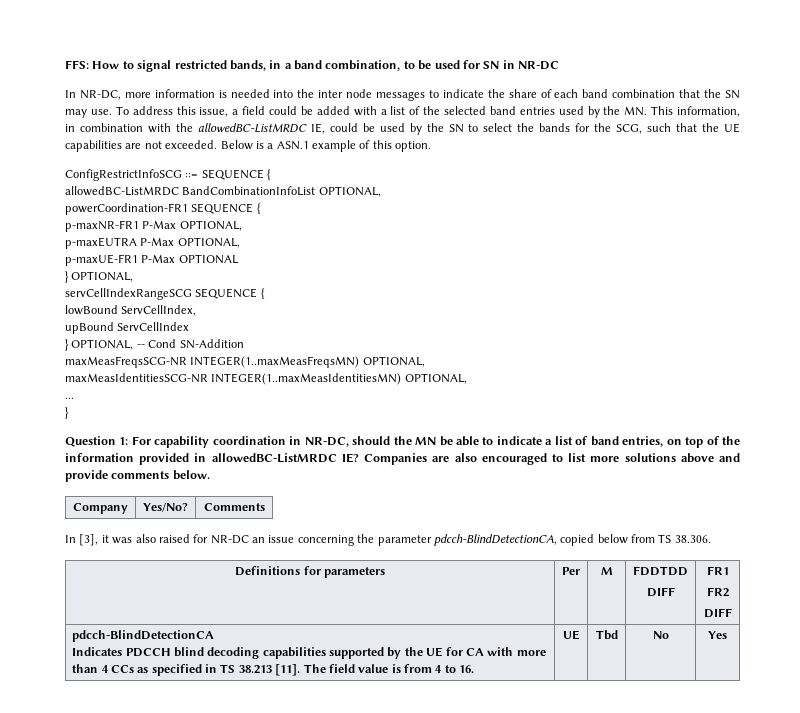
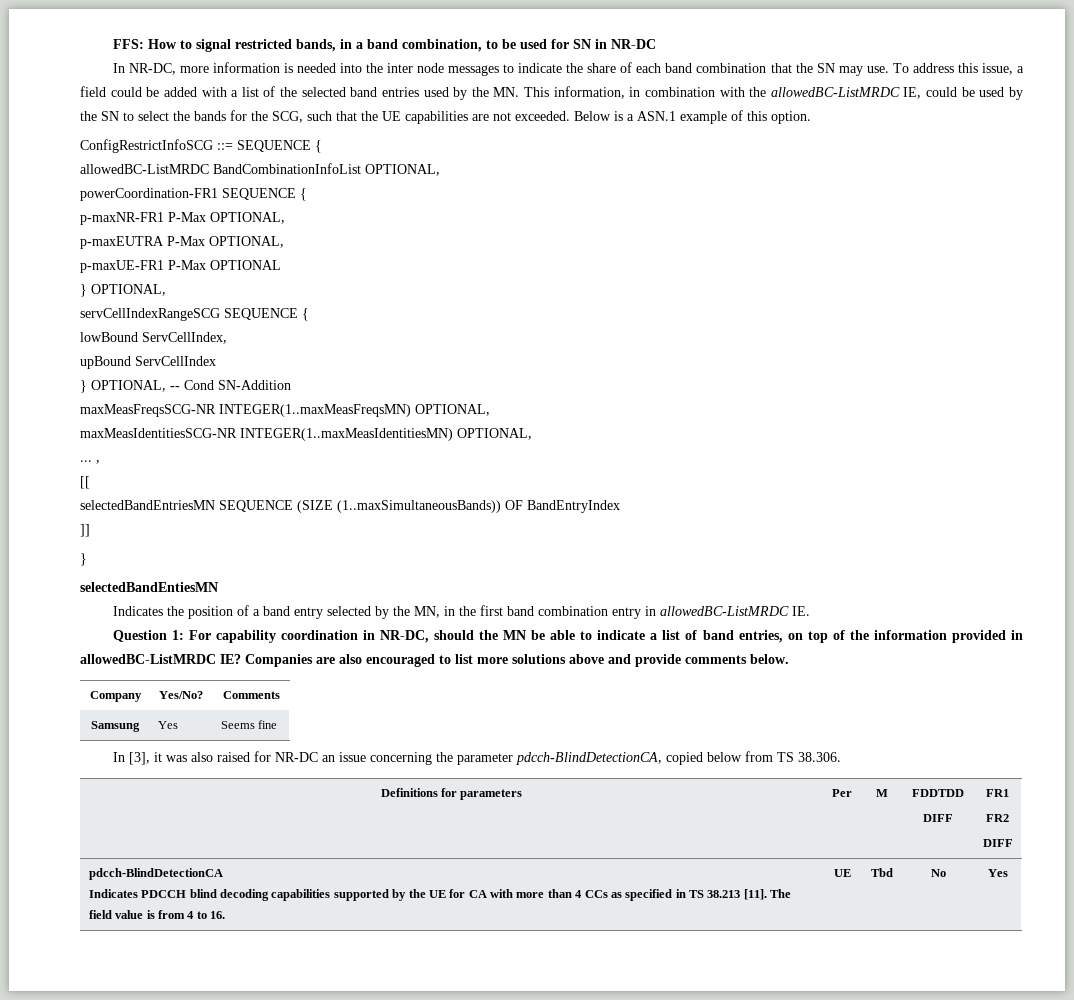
- ...
+ ... ,
+ [[
+ selectedBandEntriesMN SEQUENCE (SIZE (1..maxSimultaneousBands)) OF BandEntryIndex
+ ]]
  }
+ selectedBandEntiesMN
+ Indicates the position of a band entry selected by the MN, in the first band combination entry in allowedBC-ListMRDC IE.
+ Samsung | Yes | Seems fine

